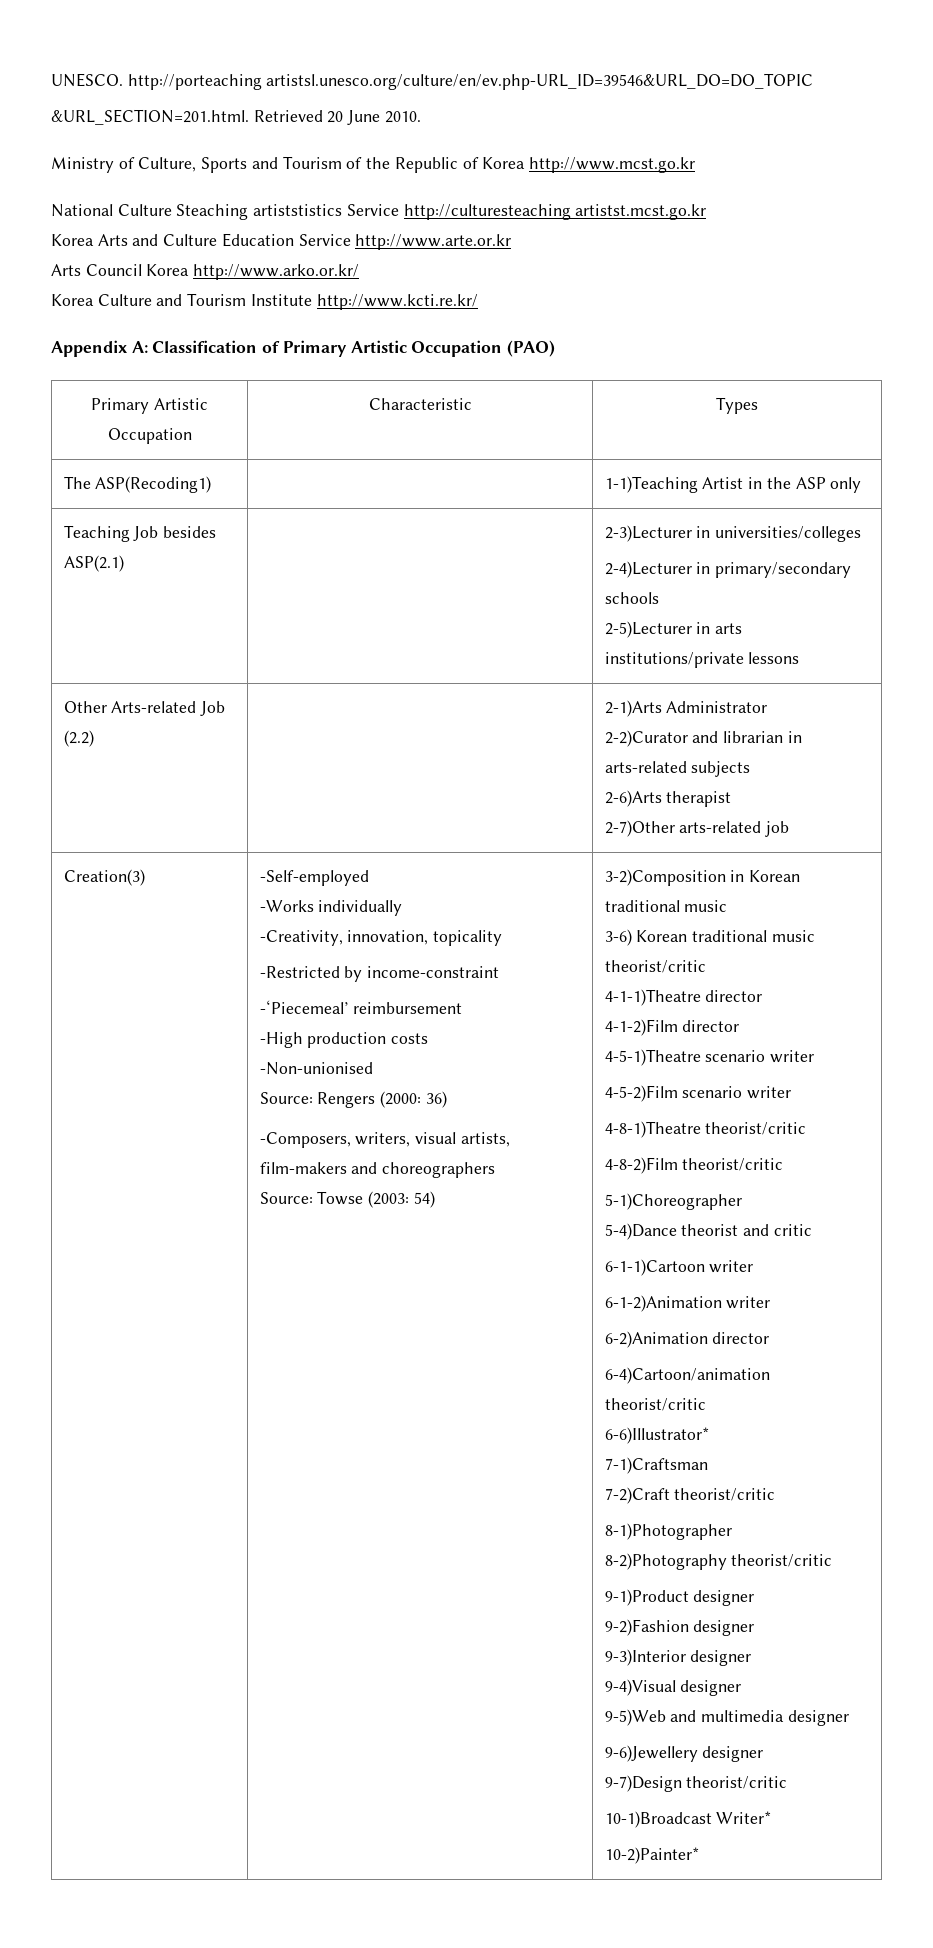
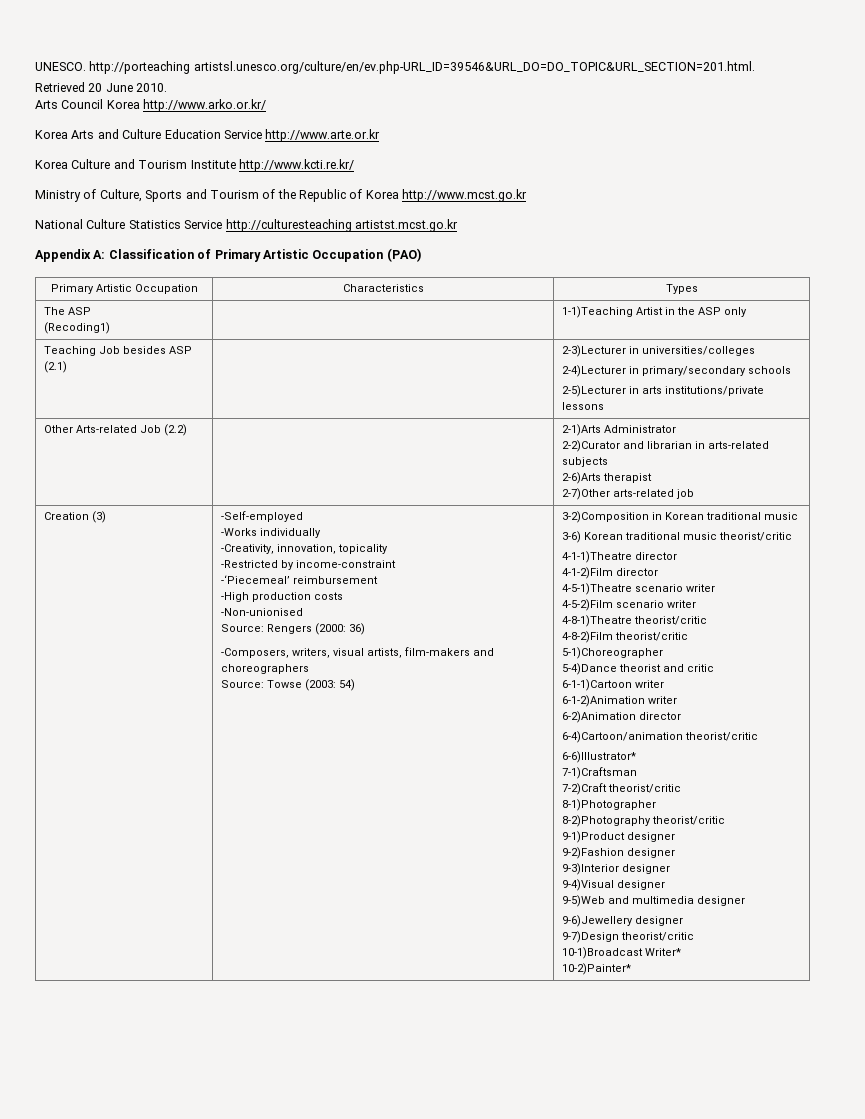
- UNESCO. http://porteaching artistsl.unesco.org/culture/en/ev.php-URL_ID=39546&URL_DO=DO_TOPIC
- &URL_SECTION=201.html. Retrieved 20 June 2010.
+ UNESCO. http://porteaching artistsl.unesco.org/culture/en/ev.php-URL_ID=39546&URL_DO=DO_TOPIC&URL_SECTION=201.html.
+ Retrieved 20 June 2010.
+ Arts Council Korea http://www.arko.or.kr/
+ Korea Arts and Culture Education Service http://www.arte.or.kr
+ Korea Culture and Tourism Institute http://www.kcti.re.kr/
- National Culture Steaching artiststistics Service http://culturesteaching artistst.mcst.go.kr
+ National Culture Statistics Service http://culturesteaching artistst.mcst.go.kr
- Korea Arts and Culture Education Service http://www.arte.or.kr
- Arts Council Korea http://www.arko.or.kr/
- Korea Culture and Tourism Institute http://www.kcti.re.kr/
- Primary Artistic Occupation | Characteristic | Types
+ Primary Artistic Occupation | Characteristics | Types
- The ASP(Recoding1) | | 1-1)Teaching Artist in the ASP only
+ The ASP
+ (Recoding1) | | 1-1)Teaching Artist in the ASP only
- Teaching Job besides ASP(2.1) | | 2-3)Lecturer in universities/colleges
+ Teaching Job besides ASP (2.1) | | 2-3)Lecturer in universities/colleges
- Creation(3)
+ Creation (3)

